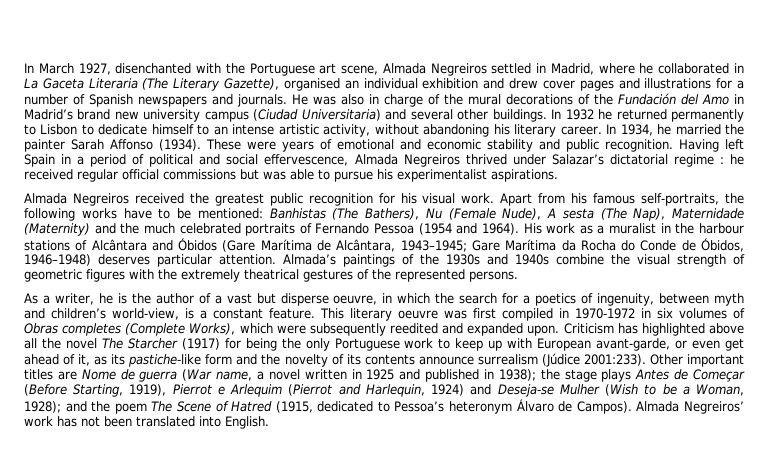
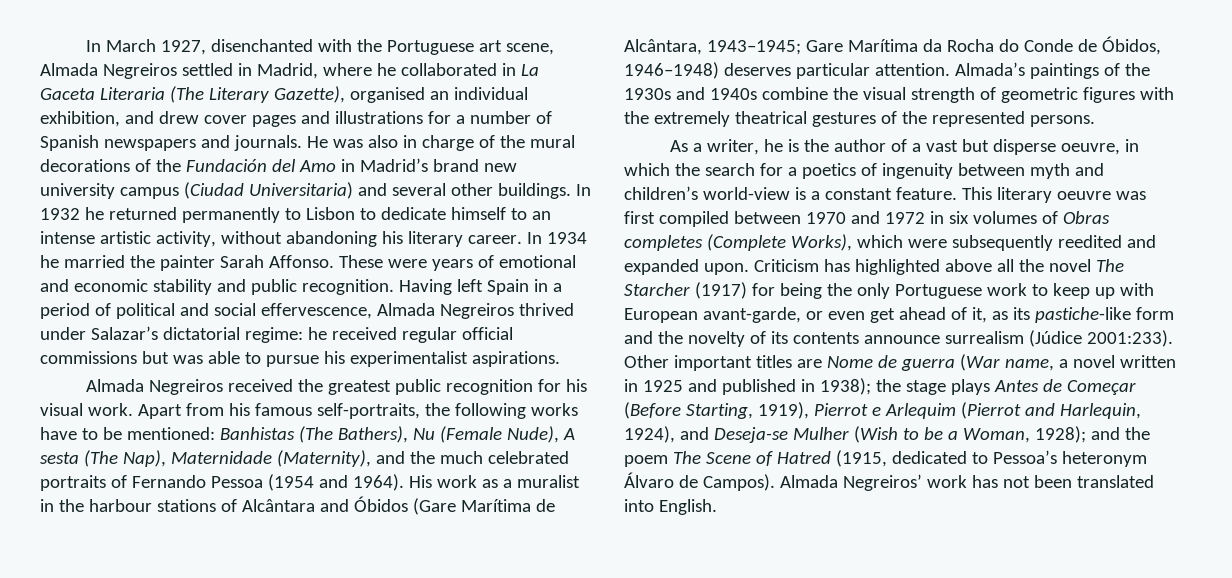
- In March 1927, disenchanted with the Portuguese art scene, Almada Negreiros settled in Madrid, where he collaborated in La Gaceta Literaria (The Literary Gazette), organised an individual exhibition and drew cover pages and illustrations for a number of Spanish newspapers and journals.
+ In March 1927, disenchanted with the Portuguese art scene, Almada Negreiros settled in Madrid, where he collaborated in La Gaceta Literaria (The Literary Gazette), organised an individual exhibition, and drew cover pages and illustrations for a number of Spanish newspapers and journals.
- In 1934, he married the painter Sarah Affonso (1934).
+ In 1934 he married the painter Sarah Affonso.
- Having left Spain in a period of political and social effervescence, Almada Negreiros thrived under Salazar’s dictatorial regime : he received regular official commissions but was able to pursue his experimentalist aspirations.
+ Having left Spain in a period of political and social effervescence, Almada Negreiros thrived under Salazar’s dictatorial regime: he received regular official commissions but was able to pursue his experimentalist aspirations.
- Apart from his famous self-portraits, the following works have to be mentioned: Banhistas (The Bathers), Nu (Female Nude), A sesta (The Nap), Maternidade (Maternity) and the much celebrated portraits of Fernando Pessoa (1954 and 1964).
+ Apart from his famous self-portraits, the following works have to be mentioned: Banhistas (The Bathers), Nu (Female Nude), A sesta (The Nap), Maternidade (Maternity), and the much celebrated portraits of Fernando Pessoa (1954 and 1964).
- As a writer, he is the author of a vast but disperse oeuvre, in which the search for a poetics of ingenuity, between myth and children’s world-view, is a constant feature.
+ As a writer, he is the author of a vast but disperse oeuvre, in which the search for a poetics of ingenuity between myth and children’s world-view is a constant feature.
- This literary oeuvre was first compiled in 1970-1972 in six volumes of Obras completes (Complete Works), which were subsequently reedited and expanded upon.
+ This literary oeuvre was first compiled between 1970 and 1972 in six volumes of Obras completes (Complete Works), which were subsequently reedited and expanded upon.
- Other important titles are Nome de guerra (War name, a novel written in 1925 and published in 1938); the stage plays Antes de Começar (Before Starting, 1919), Pierrot e Arlequim (Pierrot and Harlequin, 1924) and Deseja-se Mulher (Wish to be a Woman, 1928); and the poem The Scene of Hatred (1915, dedicated to Pessoa’s heteronym Álvaro de Campos).
+ Other important titles are Nome de guerra (War name, a novel written in 1925 and published in 1938); the stage plays Antes de Começar (Before Starting, 1919), Pierrot e Arlequim (Pierrot and Harlequin, 1924), and Deseja-se Mulher (Wish to be a Woman, 1928); and the poem The Scene of Hatred (1915, dedicated to Pessoa’s heteronym Álvaro de Campos).

